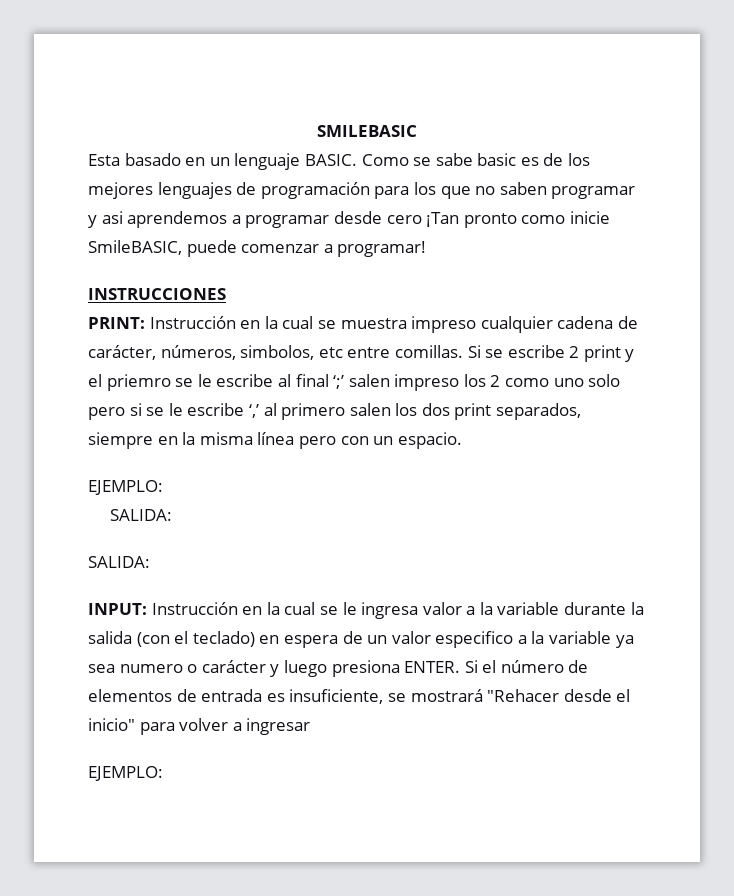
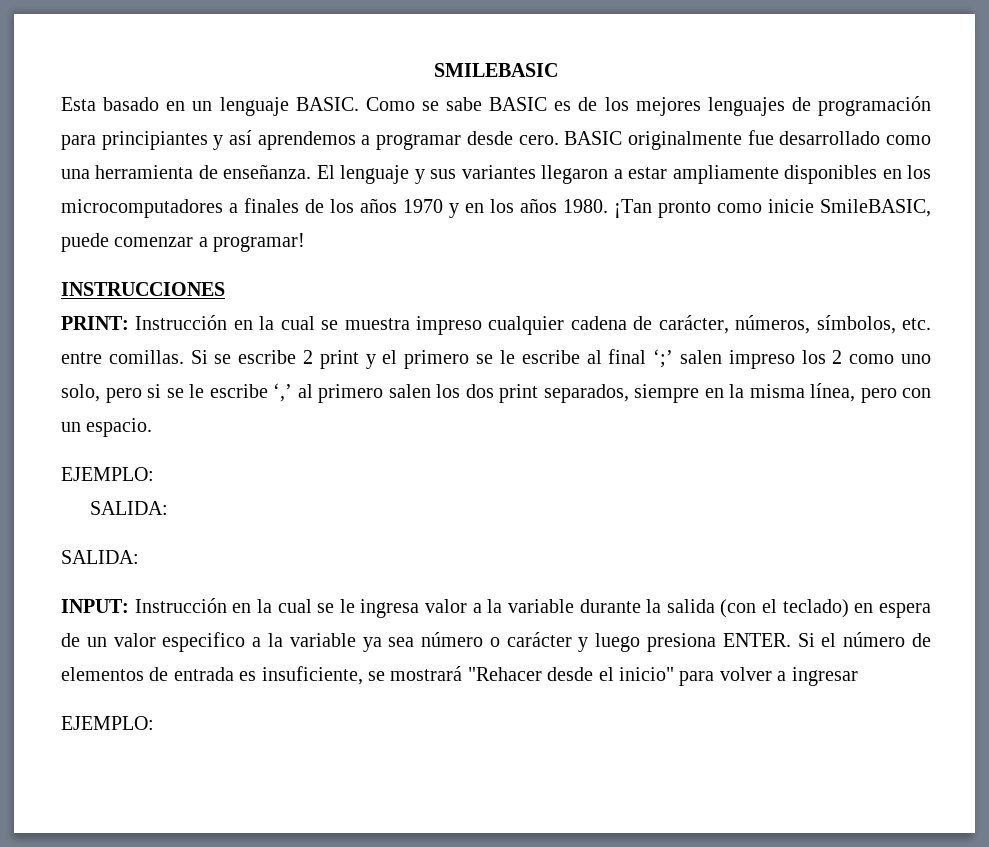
- Como se sabe basic es de los mejores lenguajes de programación para los que no saben programar y asi aprendemos a programar desde cero ¡Tan pronto como inicie SmileBASIC, puede comenzar a programar!
+ Como se sabe BASIC es de los mejores lenguajes de programación para principiantes y así aprendemos a programar desde cero. BASIC originalmente fue desarrollado como una herramienta de enseñanza. El lenguaje y sus variantes llegaron a estar ampliamente disponibles en los microcomputadores a finales de los años 1970 y en los años 1980. ¡Tan pronto como inicie SmileBASIC, puede comenzar a programar!
- PRINT: Instrucción en la cual se muestra impreso cualquier cadena de carácter, números, simbolos, etc entre comillas.
+ PRINT: Instrucción en la cual se muestra impreso cualquier cadena de carácter, números, símbolos, etc. entre comillas.
- Si se escribe 2 print y el priemro se le escribe al final ‘;’ salen impreso los 2 como uno solo pero si se le escribe ‘,’ al primero salen los dos print separados, siempre en la misma línea pero con un espacio.
+ Si se escribe 2 print y el primero se le escribe al final ‘;’ salen impreso los 2 como uno solo, pero si se le escribe ‘,’ al primero salen los dos print separados, siempre en la misma línea, pero con un espacio.
- INPUT: Instrucción en la cual se le ingresa valor a la variable durante la salida (con el teclado) en espera de un valor especifico a la variable ya sea numero o carácter y luego presiona ENTER.
+ INPUT: Instrucción en la cual se le ingresa valor a la variable durante la salida (con el teclado) en espera de un valor especifico a la variable ya sea número o carácter y luego presiona ENTER.

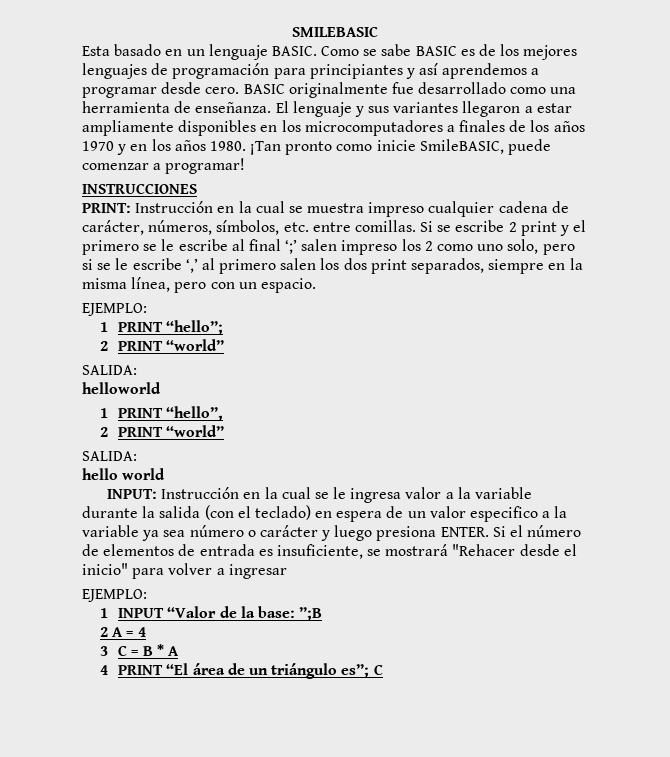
  Si se escribe 2 print y el primero se le escribe al final ‘;’ salen impreso los 2 como uno solo, pero si se le escribe ‘,’ al primero salen los dos print separados, siempre en la misma línea, pero con un espacio.
  EJEMPLO:
+ 1 PRINT “hello”;
+ 2 PRINT “world”
  SALIDA:
+ helloworld
+ 1 PRINT “hello”,
+ 2 PRINT “world”
  SALIDA:
+ hello world
+ 1 INPUT “Valor de la base: ”;B
+ 2 A = 4
+ 3 C = B * A
+ 4 PRINT “El área de un triángulo es”; C

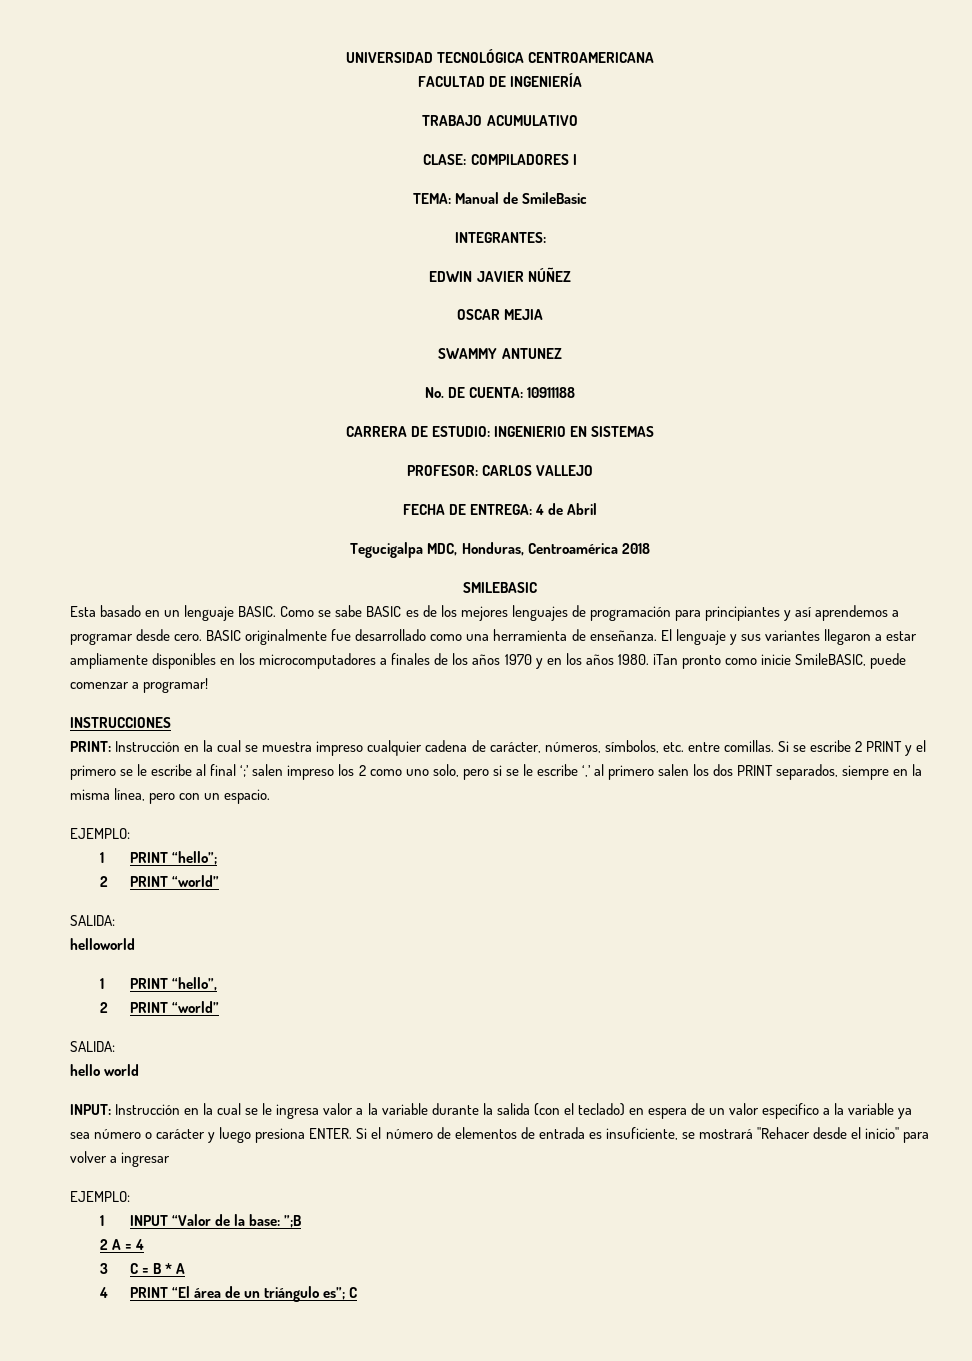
+ UNIVERSIDAD TECNOLÓGICA CENTROAMERICANA
+ FACULTAD DE INGENIERÍA
+ TRABAJO ACUMULATIVO
+ CLASE: COMPILADORES I
+ TEMA: Manual de SmileBasic
+ INTEGRANTES:
+ EDWIN JAVIER NÚÑEZ
+ OSCAR MEJIA
+ SWAMMY ANTUNEZ
+ No. DE CUENTA: 10911188
+ CARRERA DE ESTUDIO: INGENIERIO EN SISTEMAS
+ PROFESOR: CARLOS VALLEJO
+ FECHA DE ENTREGA: 4 de Abril
+ Tegucigalpa MDC, Honduras, Centroamérica 2018
- Si se escribe 2 print y el primero se le escribe al final ‘;’ salen impreso los 2 como uno solo, pero si se le escribe ‘,’ al primero salen los dos print separados, siempre en la misma línea, pero con un espacio.
+ Si se escribe 2 PRINT y el primero se le escribe al final ‘;’ salen impreso los 2 como uno solo, pero si se le escribe ‘,’ al primero salen los dos PRINT separados, siempre en la misma línea, pero con un espacio.

